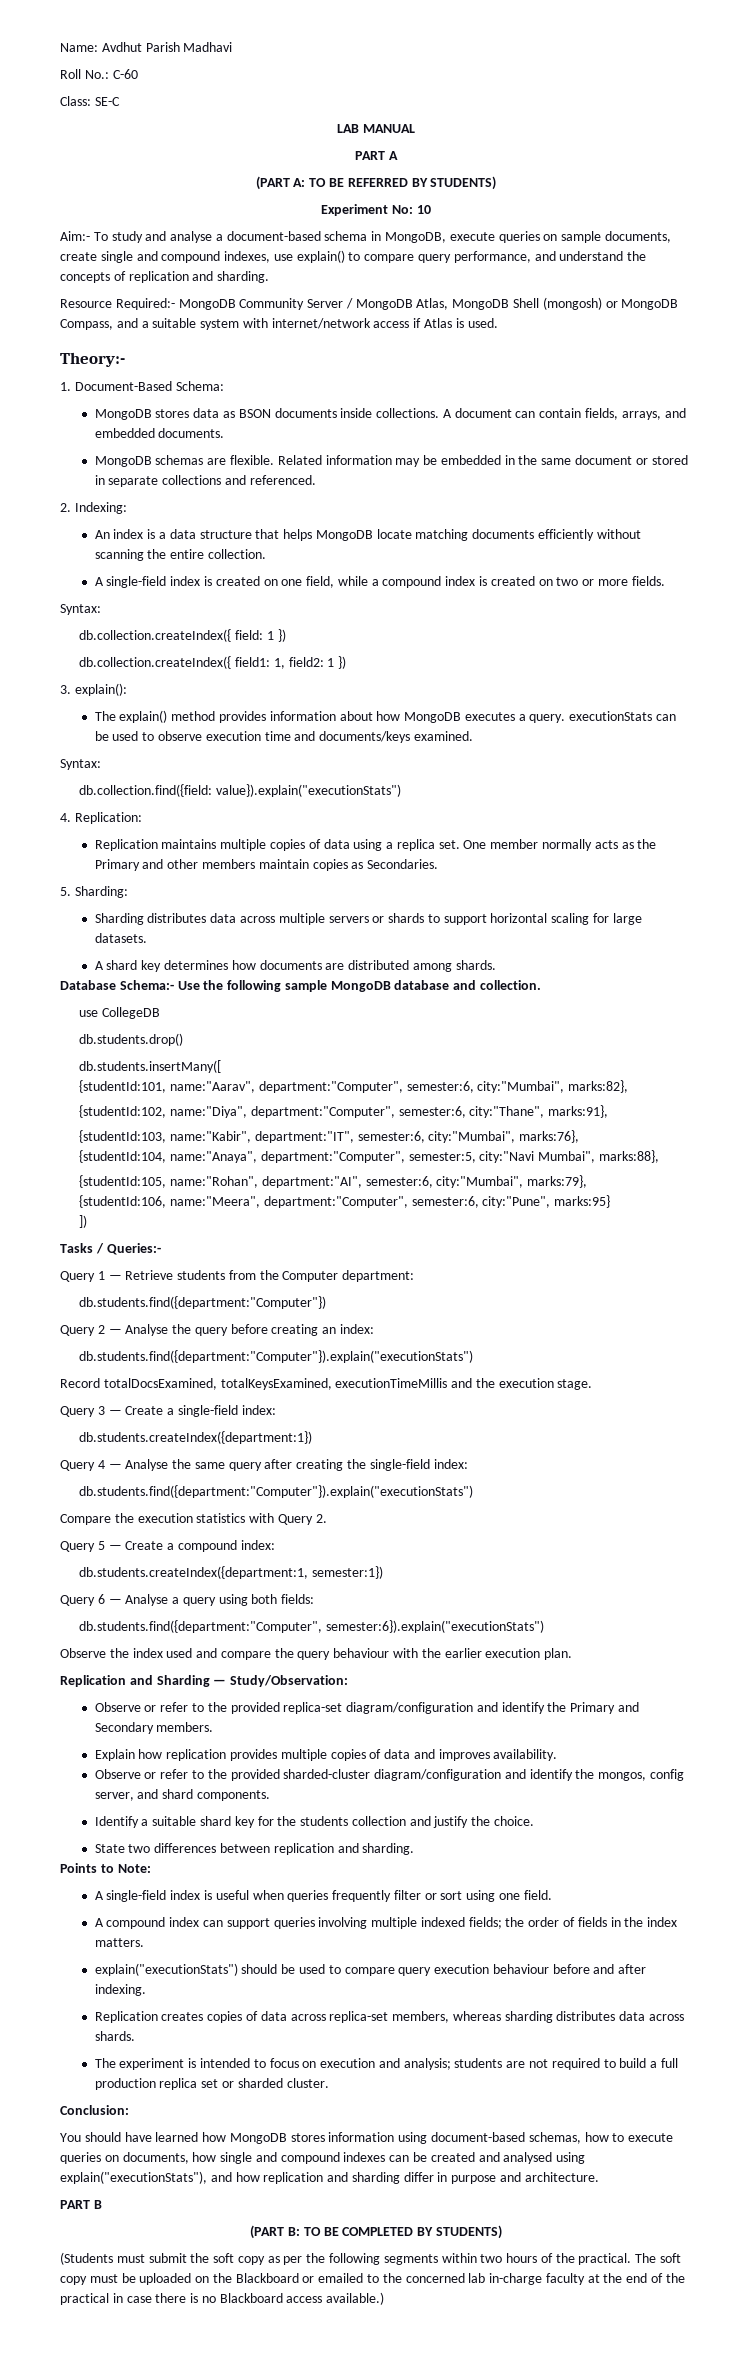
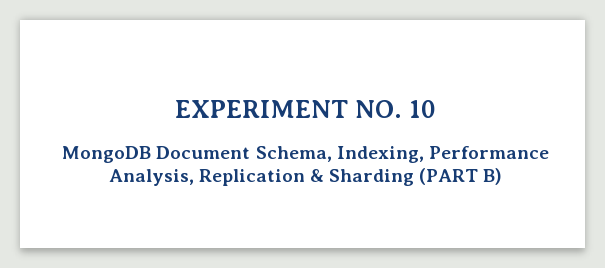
- Name: Avdhut Parish Madhavi
- Roll No.: C-60
- Class: SE-C
- LAB MANUAL
- PART A
- (PART A: TO BE REFERRED BY STUDENTS)
- Experiment No: 10
- Aim:- To study and analyse a document-based schema in MongoDB, execute queries on sample documents, create single and compound indexes, use explain() to compare query performance, and understand the concepts of replication and sharding.
- Resource Required:- MongoDB Community Server / MongoDB Atlas, MongoDB Shell (mongosh) or MongoDB Compass, and a suitable system with internet/network access if Atlas is used.
- Theory:-
- 1. Document-Based Schema:
- MongoDB stores data as BSON documents inside collections. A document can contain fields, arrays, and embedded documents.
- MongoDB schemas are flexible. Related information may be embedded in the same document or stored in separate collections and referenced.
- 2. Indexing:
- An index is a data structure that helps MongoDB locate matching documents efficiently without scanning the entire collection.
- A single-field index is created on one field, while a compound index is created on two or more fields.
- Syntax:
- db.collection.createIndex({ field: 1 })
- db.collection.createIndex({ field1: 1, field2: 1 })
- 3. explain():
- The explain() method provides information about how MongoDB executes a query. executionStats can be used to observe execution time and documents/keys examined.
- Syntax:
- db.collection.find({field: value}).explain("executionStats")
- 4. Replication:
- Replication maintains multiple copies of data using a replica set. One member normally acts as the Primary and other members maintain copies as Secondaries.
- 5. Sharding:
- Sharding distributes data across multiple servers or shards to support horizontal scaling for large datasets.
- A shard key determines how documents are distributed among shards.
- Database Schema:- Use the following sample MongoDB database and collection.
- use CollegeDB
- db.students.drop()
- db.students.insertMany([
- {studentId:101, name:"Aarav", department:"Computer", semester:6, city:"Mumbai", marks:82},
- {studentId:102, name:"Diya", department:"Computer", semester:6, city:"Thane", marks:91},
- {studentId:103, name:"Kabir", department:"IT", semester:6, city:"Mumbai", marks:76},
- {studentId:104, name:"Anaya", department:"Computer", semester:5, city:"Navi Mumbai", marks:88},
- {studentId:105, name:"Rohan", department:"AI", semester:6, city:"Mumbai", marks:79},
- {studentId:106, name:"Meera", department:"Computer", semester:6, city:"Pune", marks:95}
- ])
- Tasks / Queries:-
- Query 1 — Retrieve students from the Computer department:
- db.students.find({department:"Computer"})
- Query 2 — Analyse the query before creating an index:
- db.students.find({department:"Computer"}).explain("executionStats")
- Record totalDocsExamined, totalKeysExamined, executionTimeMillis and the execution stage.
- Query 3 — Create a single-field index:
- db.students.createIndex({department:1})
- Query 4 — Analyse the same query after creating the single-field index:
- db.students.find({department:"Computer"}).explain("executionStats")
- Compare the execution statistics with Query 2.
- Query 5 — Create a compound index:
- db.students.createIndex({department:1, semester:1})
- Query 6 — Analyse a query using both fields:
- db.students.find({department:"Computer", semester:6}).explain("executionStats")
- Observe the index used and compare the query behaviour with the earlier execution plan.
- Replication and Sharding — Study/Observation:
- Observe or refer to the provided replica-set diagram/configuration and identify the Primary and Secondary members.
- Explain how replication provides multiple copies of data and improves availability.
- Observe or refer to the provided sharded-cluster diagram/configuration and identify the mongos, config server, and shard components.
- Identify a suitable shard key for the students collection and justify the choice.
- State two differences between replication and sharding.
- Points to Note:
- A single-field index is useful when queries frequently filter or sort using one field.
- A compound index can support queries involving multiple indexed fields; the order of fields in the index matters.
- explain("executionStats") should be used to compare query execution behaviour before and after indexing.
- Replication creates copies of data across replica-set members, whereas sharding distributes data across shards.
- The experiment is intended to focus on execution and analysis; students are not required to build a full production replica set or sharded cluster.
- Conclusion:
- You should have learned how MongoDB stores information using document-based schemas, how to execute queries on documents, how single and compound indexes can be created and analysed using explain("executionStats"), and how replication and sharding differ in purpose and architecture.
- PART B
- (PART B: TO BE COMPLETED BY STUDENTS)
- (Students must submit the soft copy as per the following segments within two hours of the practical. The soft copy must be uploaded on the Blackboard or emailed to the concerned lab in-charge faculty at the end of the practical in case there is no Blackboard access available.)
+ EXPERIMENT NO. 10
+ MongoDB Document Schema, Indexing, Performance Analysis, Replication & Sharding (PART B)

